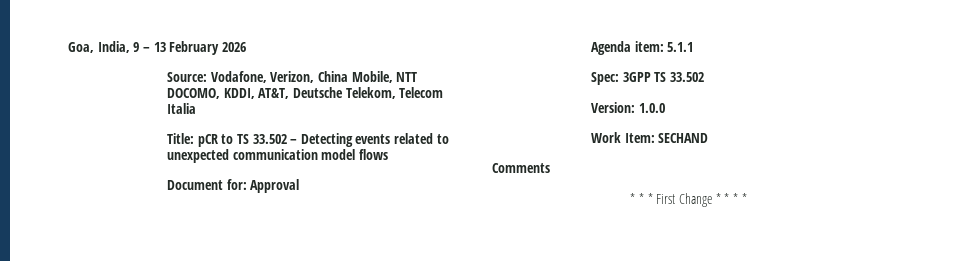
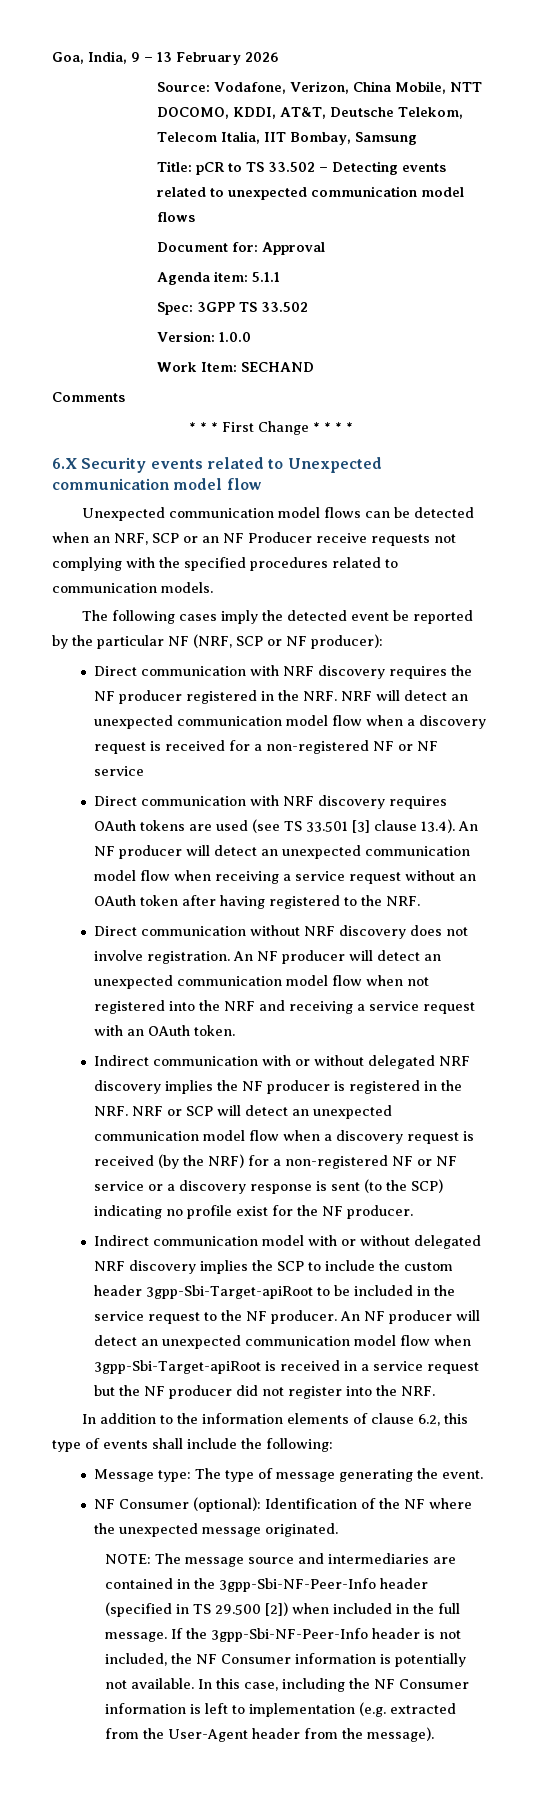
- Source: Vodafone, Verizon, China Mobile, NTT DOCOMO, KDDI, AT&T, Deutsche Telekom, Telecom Italia
+ Source: Vodafone, Verizon, China Mobile, NTT DOCOMO, KDDI, AT&T, Deutsche Telekom, Telecom Italia, IIT Bombay, Samsung
+ 6.X Security events related to Unexpected communication model flow
+ Unexpected communication model flows can be detected when an NRF, SCP or an NF Producer receive requests not complying with the specified procedures related to communication models.
+ The following cases imply the detected event be reported by the particular NF (NRF, SCP or NF producer):
+ Direct communication with NRF discovery requires the NF producer registered in the NRF. NRF will detect an unexpected communication model flow when a discovery request is received for a non-registered NF or NF service
+ Direct communication with NRF discovery requires OAuth tokens are used (see TS 33.501 [3] clause 13.4). An NF producer will detect an unexpected communication model flow when receiving a service request without an OAuth token after having registered to the NRF.
+ Direct communication without NRF discovery does not involve registration. An NF producer will detect an unexpected communication model flow when not registered into the NRF and receiving a service request with an OAuth token.
+ Indirect communication with or without delegated NRF discovery implies the NF producer is registered in the NRF. NRF or SCP will detect an unexpected communication model flow when a discovery request is received (by the NRF) for a non-registered NF or NF service or a discovery response is sent (to the SCP) indicating no profile exist for the NF producer.
+ Indirect communication model with or without delegated NRF discovery implies the SCP to include the custom header 3gpp-Sbi-Target-apiRoot to be included in the service request to the NF producer. An NF producer will detect an unexpected communication model flow when 3gpp-Sbi-Target-apiRoot is received in a service request but the NF producer did not register into the NRF.
+ In addition to the information elements of clause 6.2, this type of events shall include the following:
+ Message type: The type of message generating the event.
+ NF Consumer (optional): Identification of the NF where the unexpected message originated.
+ NOTE: The message source and intermediaries are contained in the 3gpp-Sbi-NF-Peer-Info header (specified in TS 29.500 [2]) when included in the full message. If the 3gpp-Sbi-NF-Peer-Info header is not included, the NF Consumer information is potentially not available. In this case, including the NF Consumer information is left to implementation (e.g. extracted from the User-Agent header from the message).

